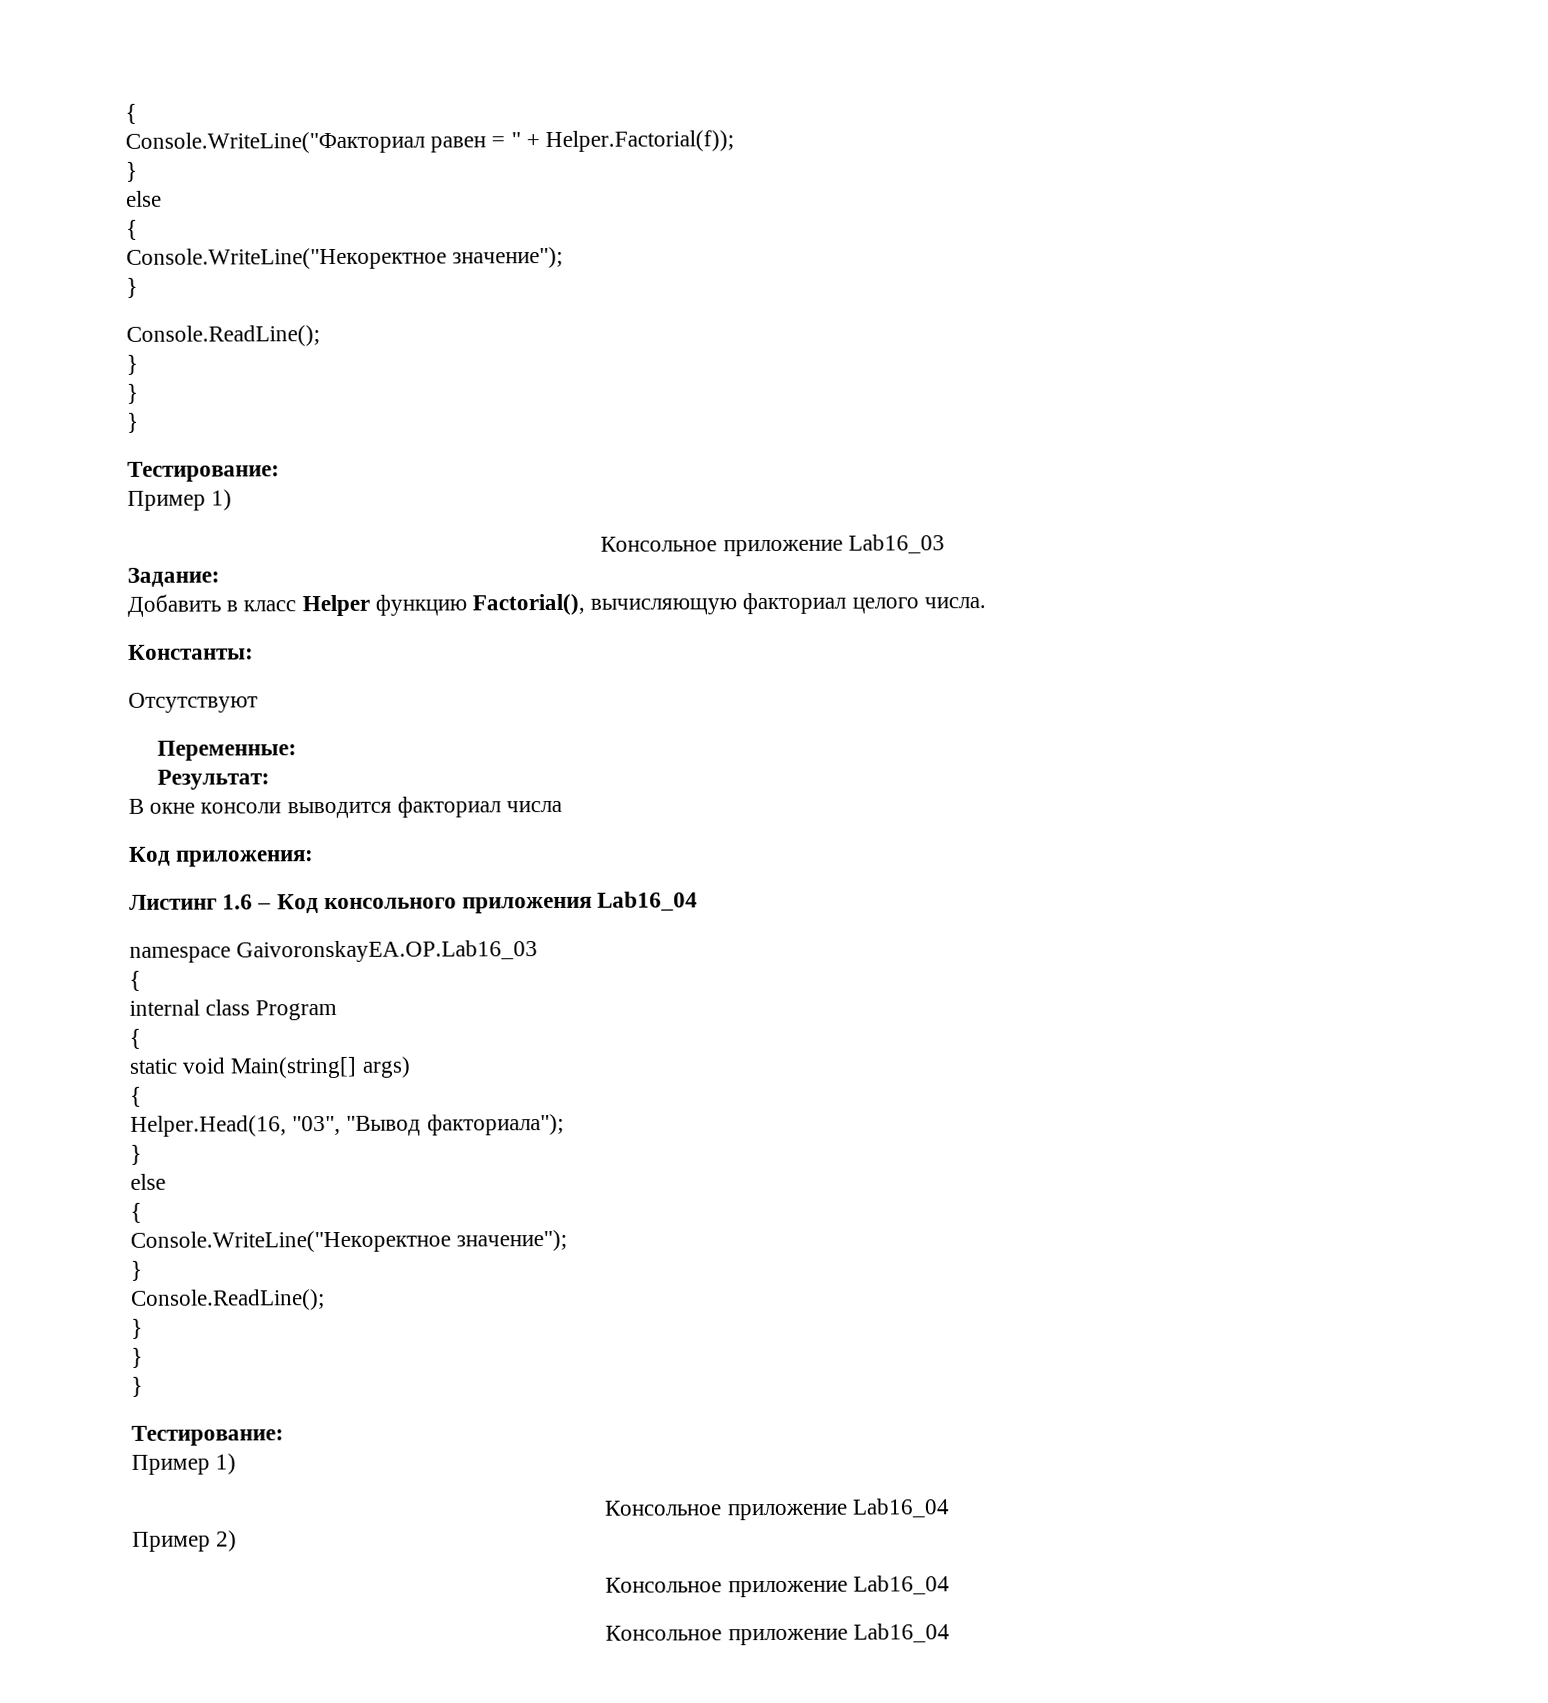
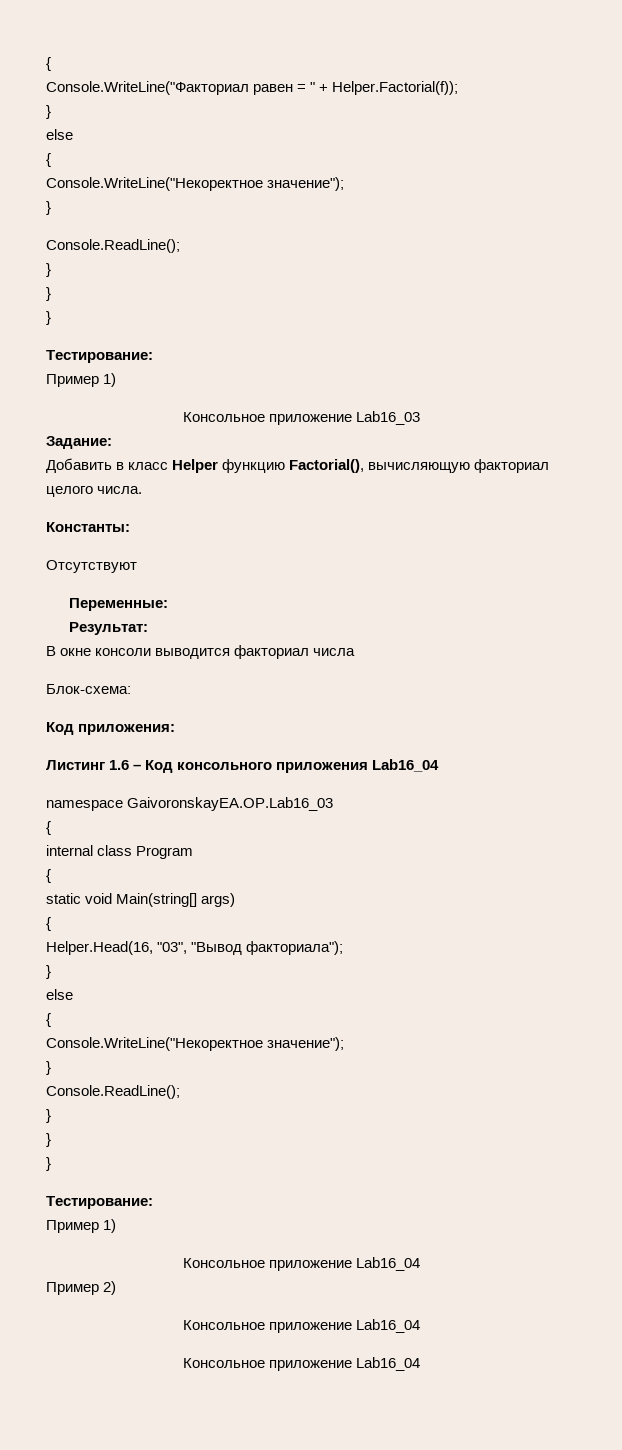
+ Блок-схема:

